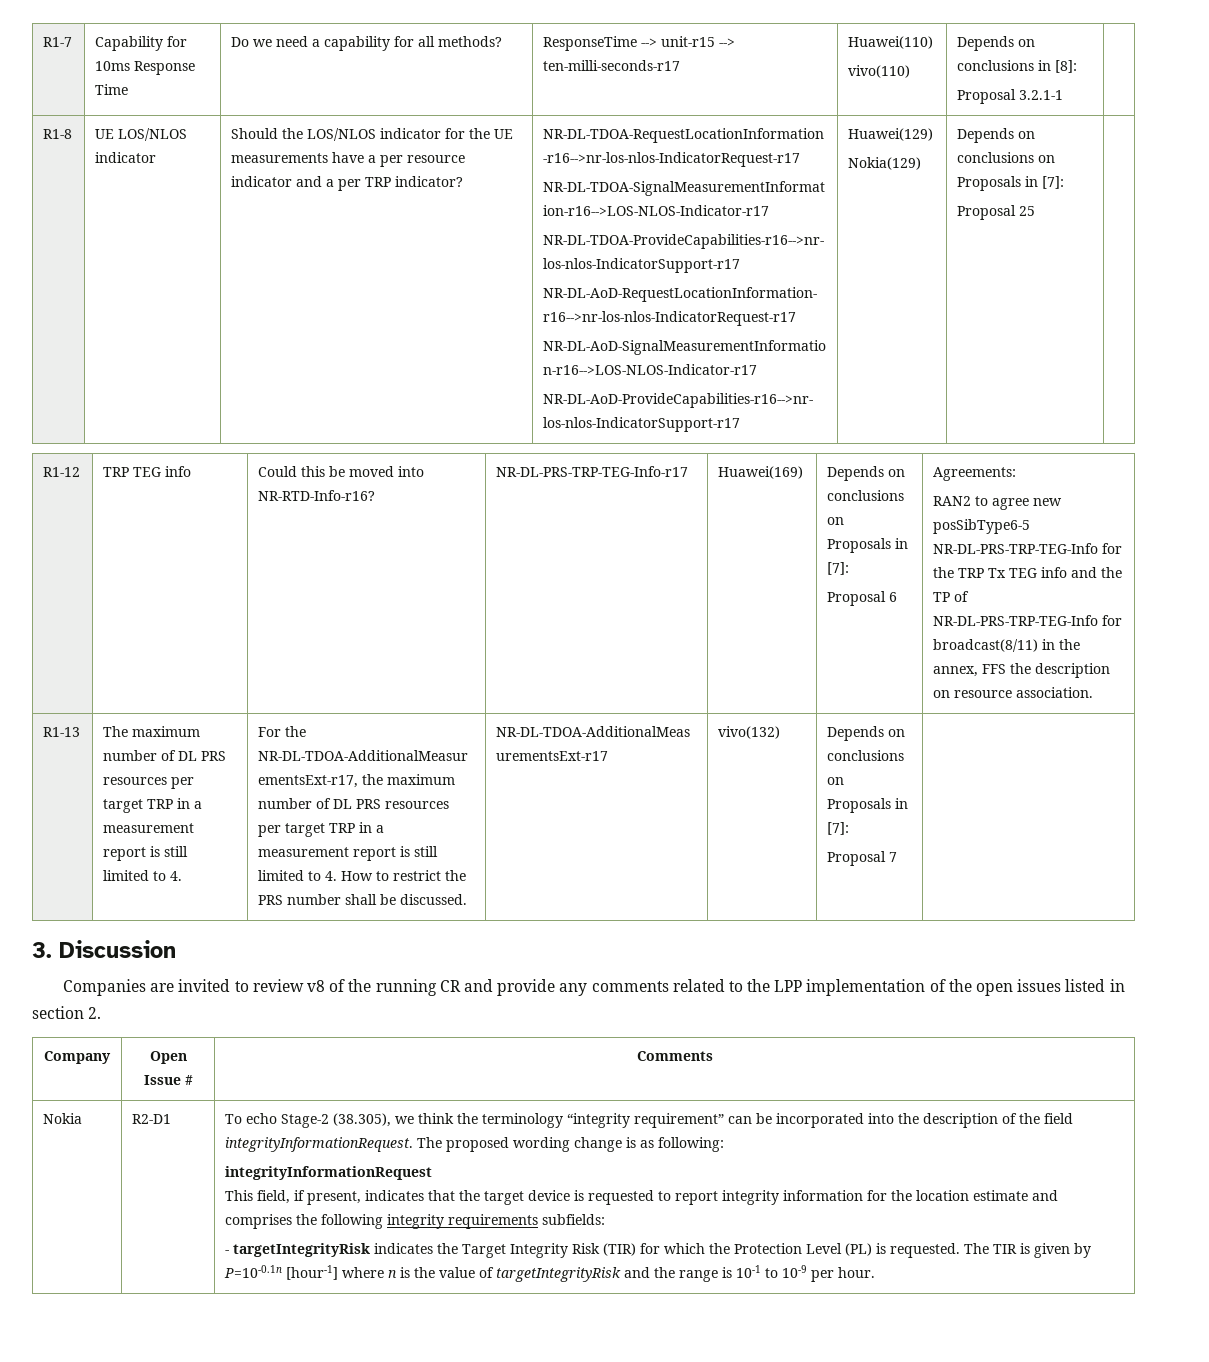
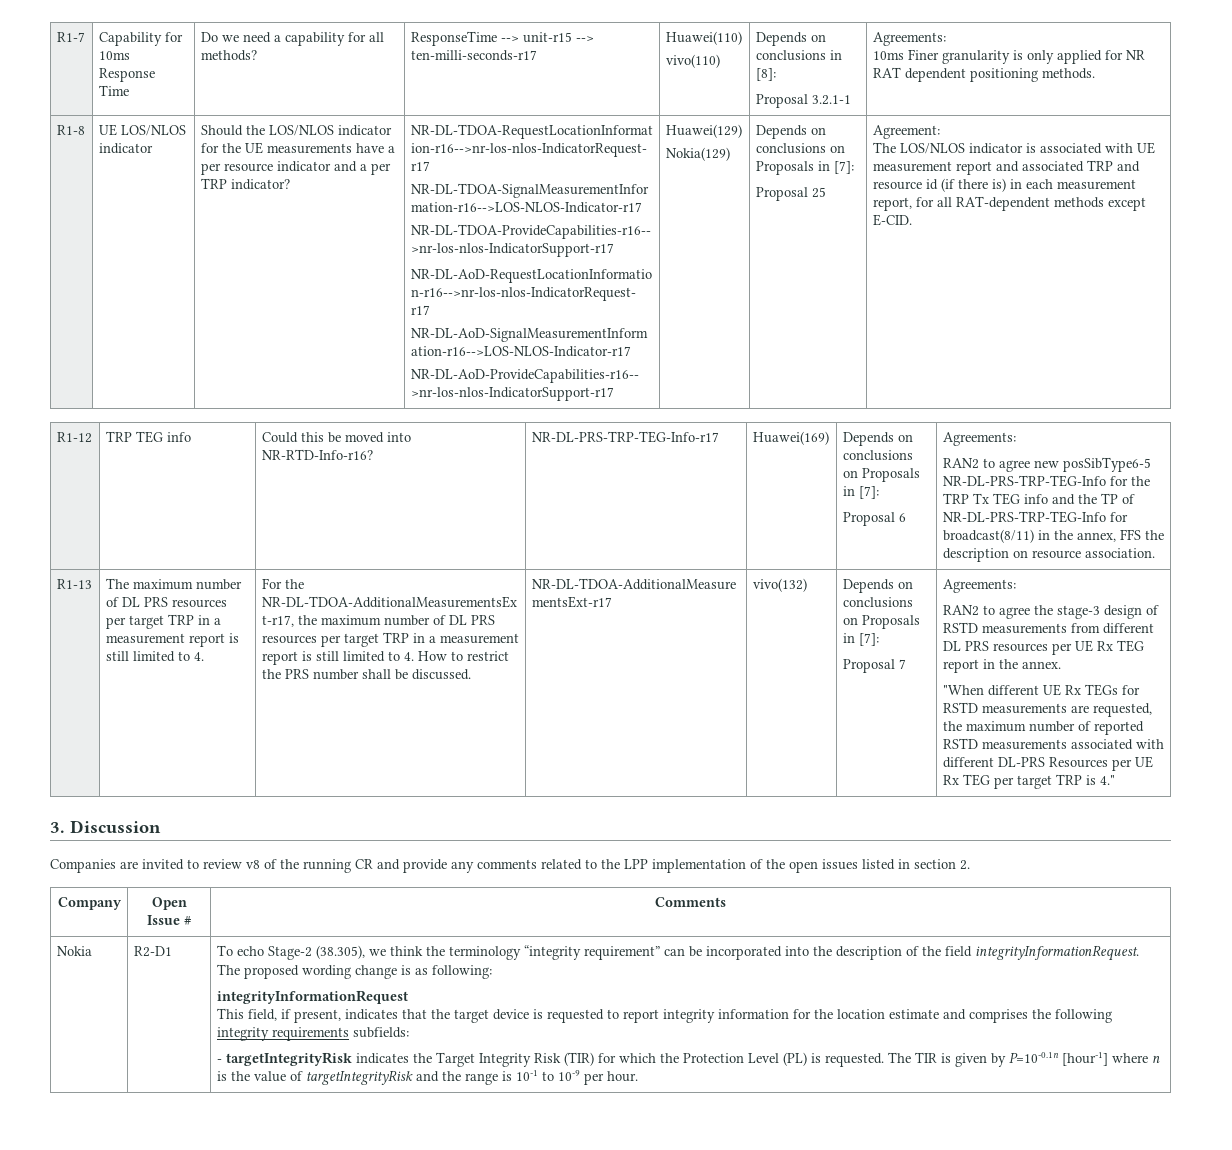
- Proposal 3.2.1-1
+ Proposal 3.2.1-1 | Agreements:
+ 10ms Finer granularity is only applied for NR RAT dependent positioning methods.
+ Agreement:
+ The LOS/NLOS indicator is associated with UE measurement report and associated TRP and resource id (if there is) in each measurement report, for all RAT-dependent methods except E-CID.
- Proposal 7
+ Proposal 7 | Agreements:
+ RAN2 to agree the stage-3 design of RSTD measurements from different DL PRS resources per UE Rx TEG report in the annex.
+ "When different UE Rx TEGs for RSTD measurements are requested, the maximum number of reported RSTD measurements associated with different DL-PRS Resources per UE Rx TEG per target TRP is 4."

